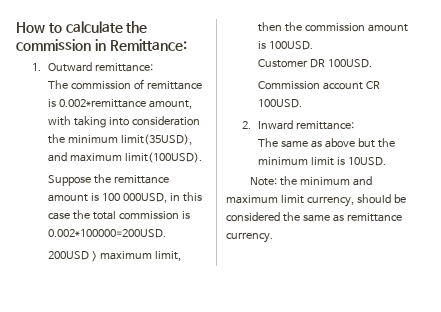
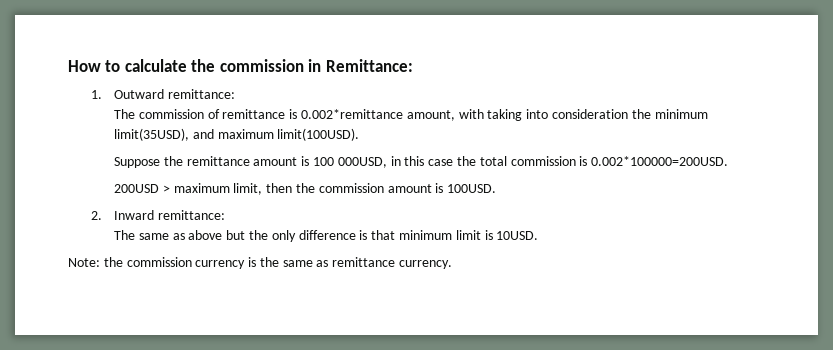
- Customer DR 100USD.
- Commission account CR 100USD.
- The same as above but the minimum limit is 10USD.
+ The same as above but the only difference is that minimum limit is 10USD.
- Note: the minimum and maximum limit currency, should be considered the same as remittance currency.
+ Note: the commission currency is the same as remittance currency.

